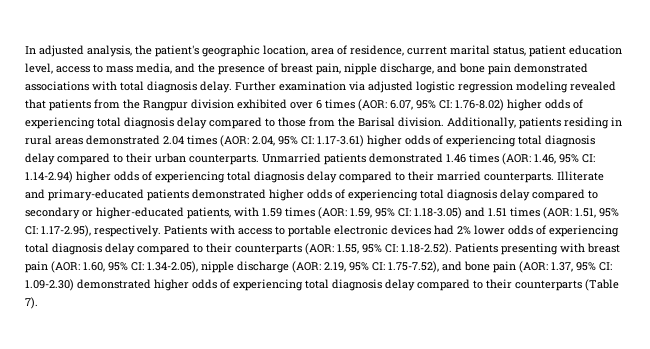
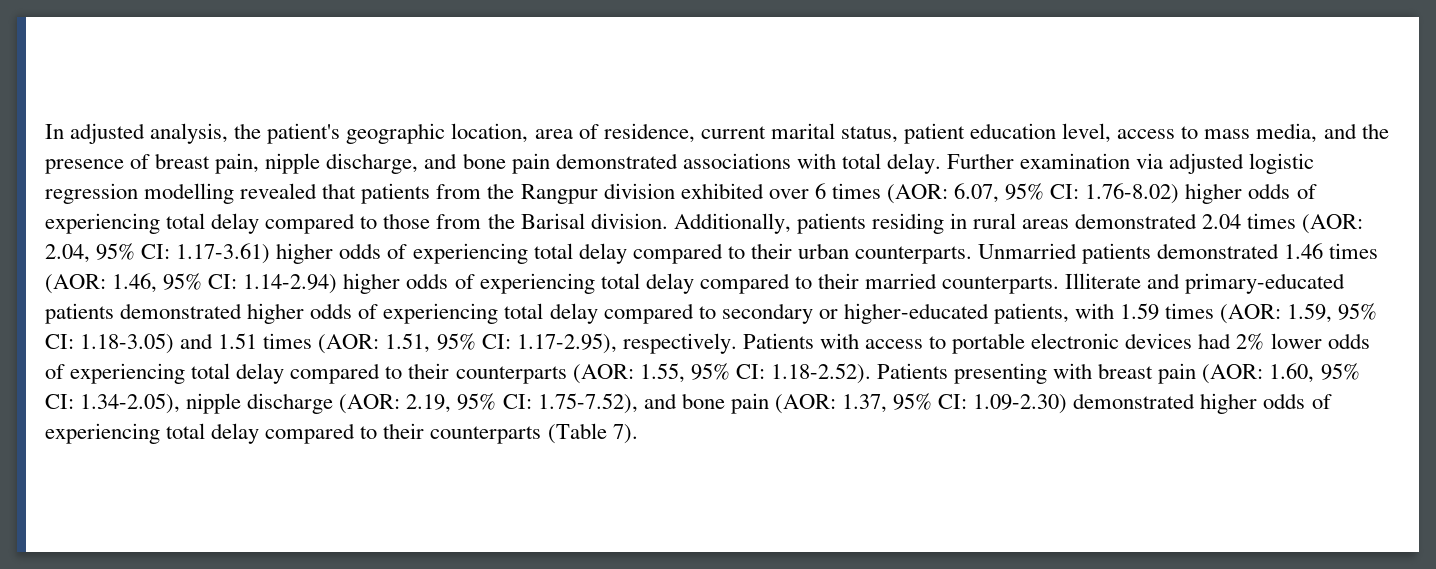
- In adjusted analysis, the patient's geographic location, area of residence, current marital status, patient education level, access to mass media, and the presence of breast pain, nipple discharge, and bone pain demonstrated associations with total diagnosis delay.
+ In adjusted analysis, the patient's geographic location, area of residence, current marital status, patient education level, access to mass media, and the presence of breast pain, nipple discharge, and bone pain demonstrated associations with total delay.
- Further examination via adjusted logistic regression modeling revealed that patients from the Rangpur division exhibited over 6 times (AOR: 6.07, 95% CI: 1.76-8.02) higher odds of experiencing total diagnosis delay compared to those from the Barisal division.
+ Further examination via adjusted logistic regression modelling revealed that patients from the Rangpur division exhibited over 6 times (AOR: 6.07, 95% CI: 1.76-8.02) higher odds of experiencing total delay compared to those from the Barisal division.
- Additionally, patients residing in rural areas demonstrated 2.04 times (AOR: 2.04, 95% CI: 1.17-3.61) higher odds of experiencing total diagnosis delay compared to their urban counterparts.
+ Additionally, patients residing in rural areas demonstrated 2.04 times (AOR: 2.04, 95% CI: 1.17-3.61) higher odds of experiencing total delay compared to their urban counterparts.
- Unmarried patients demonstrated 1.46 times (AOR: 1.46, 95% CI: 1.14-2.94) higher odds of experiencing total diagnosis delay compared to their married counterparts.
+ Unmarried patients demonstrated 1.46 times (AOR: 1.46, 95% CI: 1.14-2.94) higher odds of experiencing total delay compared to their married counterparts.
- Illiterate and primary-educated patients demonstrated higher odds of experiencing total diagnosis delay compared to secondary or higher-educated patients, with 1.59 times (AOR: 1.59, 95% CI: 1.18-3.05) and 1.51 times (AOR: 1.51, 95% CI: 1.17-2.95), respectively.
+ Illiterate and primary-educated patients demonstrated higher odds of experiencing total delay compared to secondary or higher-educated patients, with 1.59 times (AOR: 1.59, 95% CI: 1.18-3.05) and 1.51 times (AOR: 1.51, 95% CI: 1.17-2.95), respectively.
- Patients with access to portable electronic devices had 2% lower odds of experiencing total diagnosis delay compared to their counterparts (AOR:
+ Patients with access to portable electronic devices had 2% lower odds of experiencing total delay compared to their counterparts (AOR:
- 1.09-2.30) demonstrated higher odds of experiencing total diagnosis delay compared to their counterparts (Table 7).
+ 1.09-2.30) demonstrated higher odds of experiencing total delay compared to their counterparts (Table 7).

